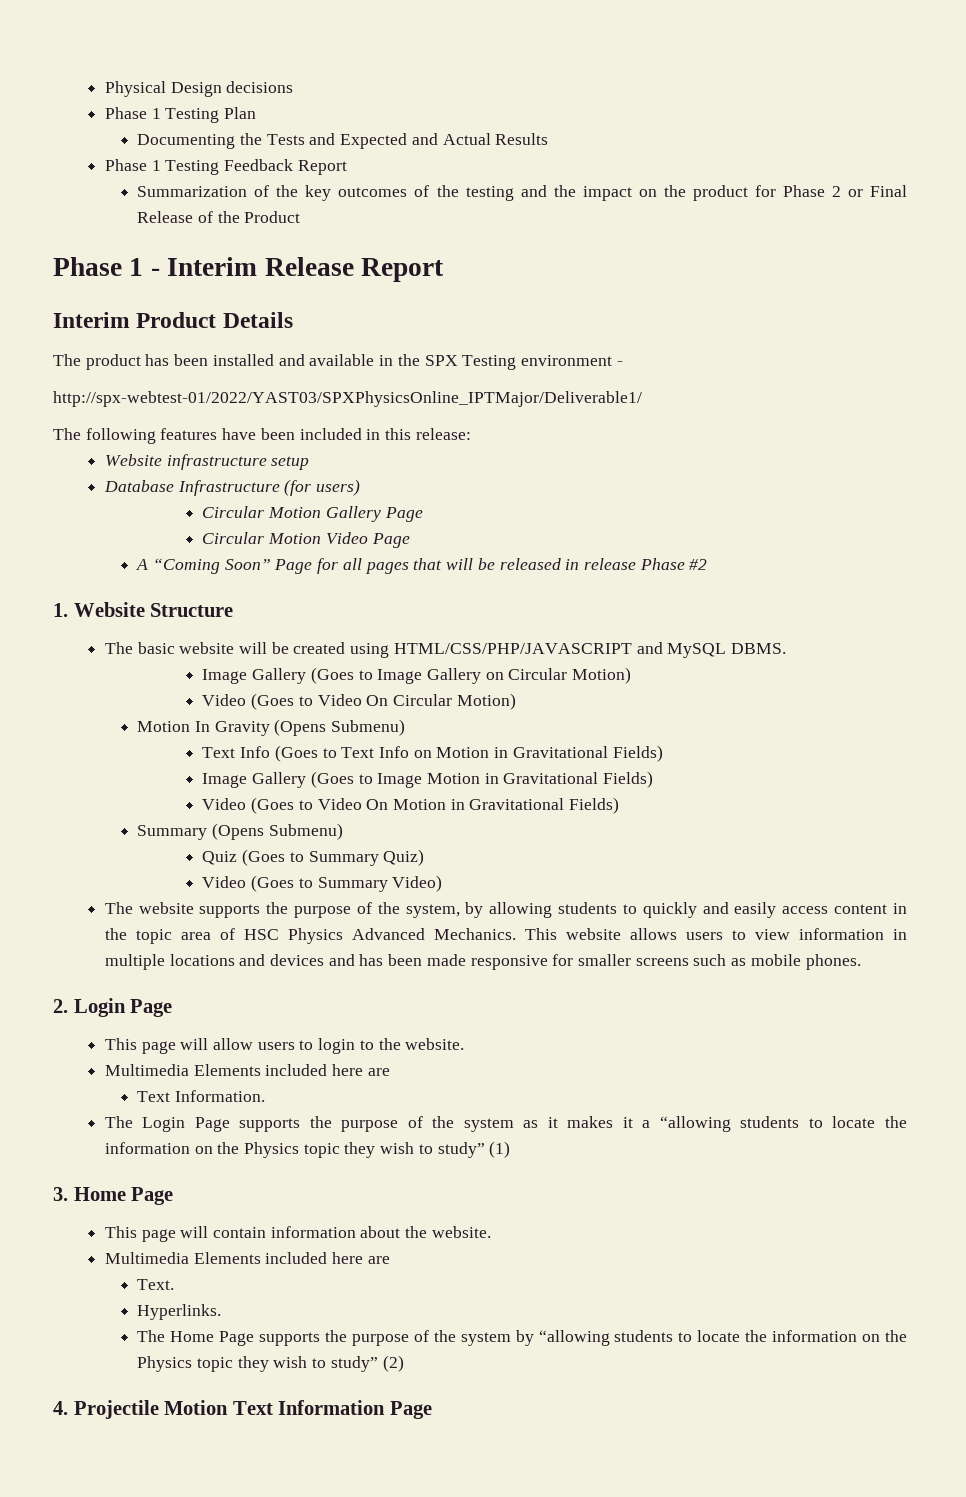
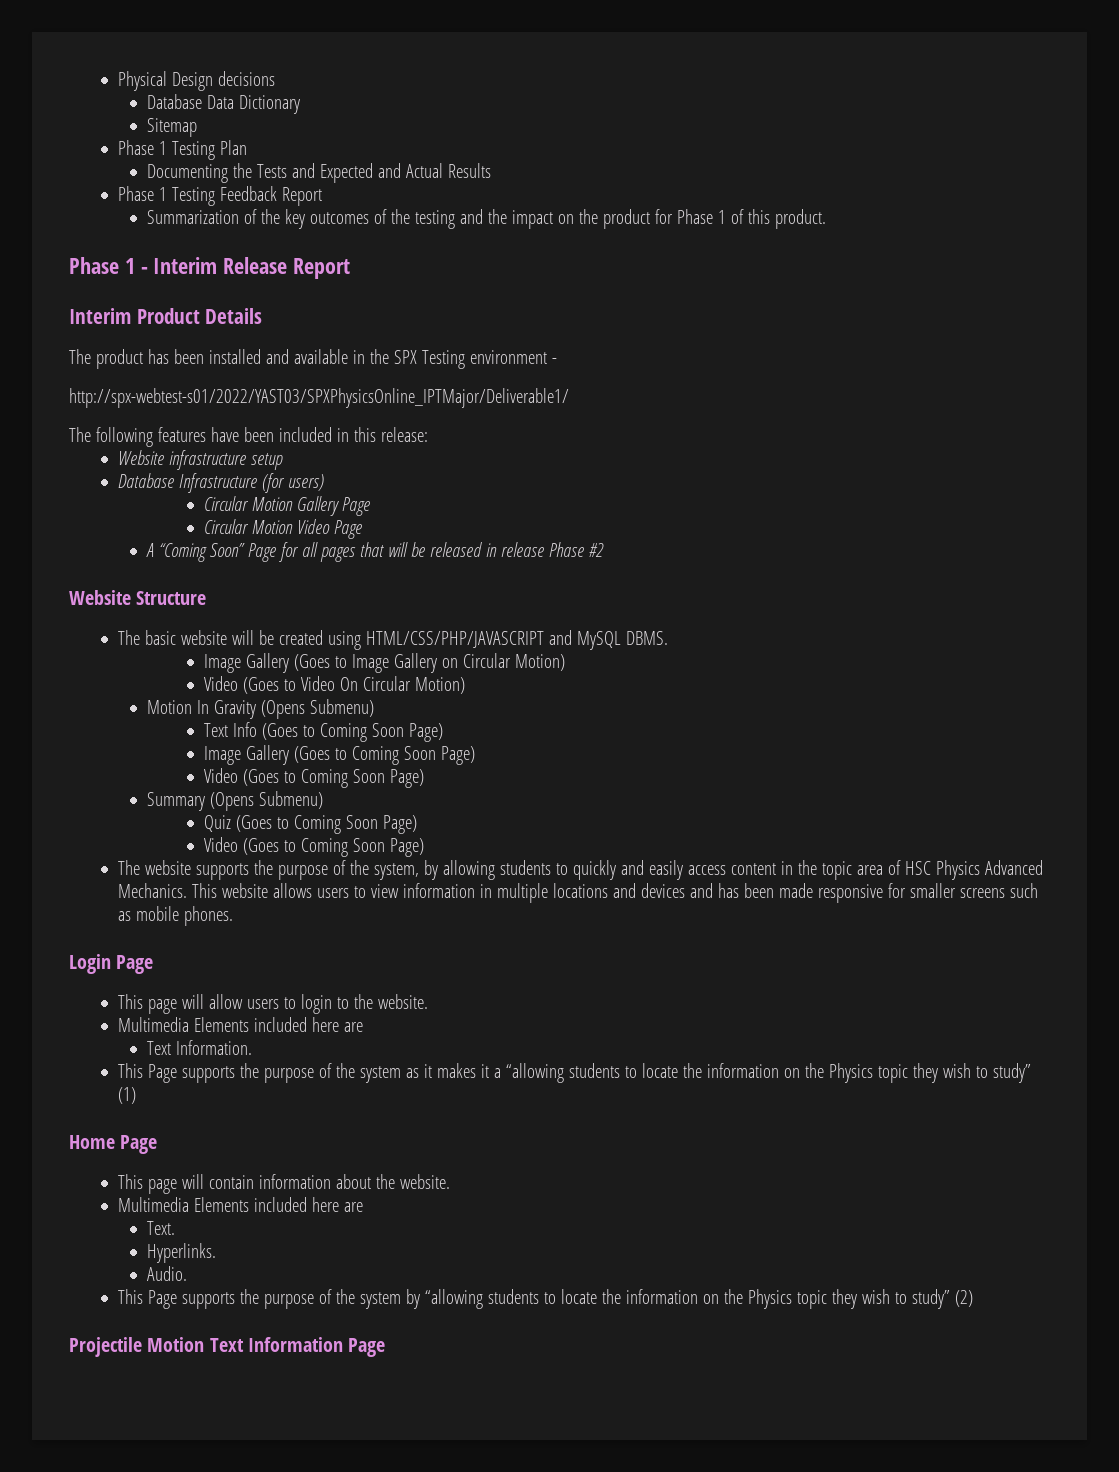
+ Database Data Dictionary
+ Sitemap
- Summarization of the key outcomes of the testing and the impact on the product for Phase 2 or Final Release of the Product
+ Summarization of the key outcomes of the testing and the impact on the product for Phase 1 of this product.
- http://spx-webtest-01/2022/YAST03/SPXPhysicsOnline_IPTMajor/Deliverable1/
+ http://spx-webtest-s01/2022/YAST03/SPXPhysicsOnline_IPTMajor/Deliverable1/
- 1. Website Structure
+ Website Structure
- Text Info (Goes to Text Info on Motion in Gravitational Fields)
- Image Gallery (Goes to Image Motion in Gravitational Fields)
- Video (Goes to Video On Motion in Gravitational Fields)
+ Text Info (Goes to Coming Soon Page)
+ Image Gallery (Goes to Coming Soon Page)
+ Video (Goes to Coming Soon Page)
- Quiz (Goes to Summary Quiz)
- Video (Goes to Summary Video)
+ Quiz (Goes to Coming Soon Page)
+ Video (Goes to Coming Soon Page)
- 2. Login Page
+ Login Page
- The Login Page supports the purpose of the system as it makes it a “allowing students to locate the information on the Physics topic they wish to study” (1)
+ This Page supports the purpose of the system as it makes it a “allowing students to locate the information on the Physics topic they wish to study” (1)
- 3. Home Page
+ Home Page
- The Home Page supports the purpose of the system by “allowing students to locate the information on the Physics topic they wish to study” (2)
+ Audio.
+ This Page supports the purpose of the system by “allowing students to locate the information on the Physics topic they wish to study” (2)
- 4. Projectile Motion Text Information Page
+ Projectile Motion Text Information Page

